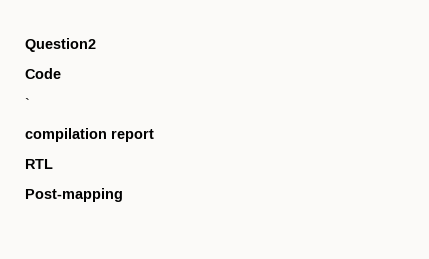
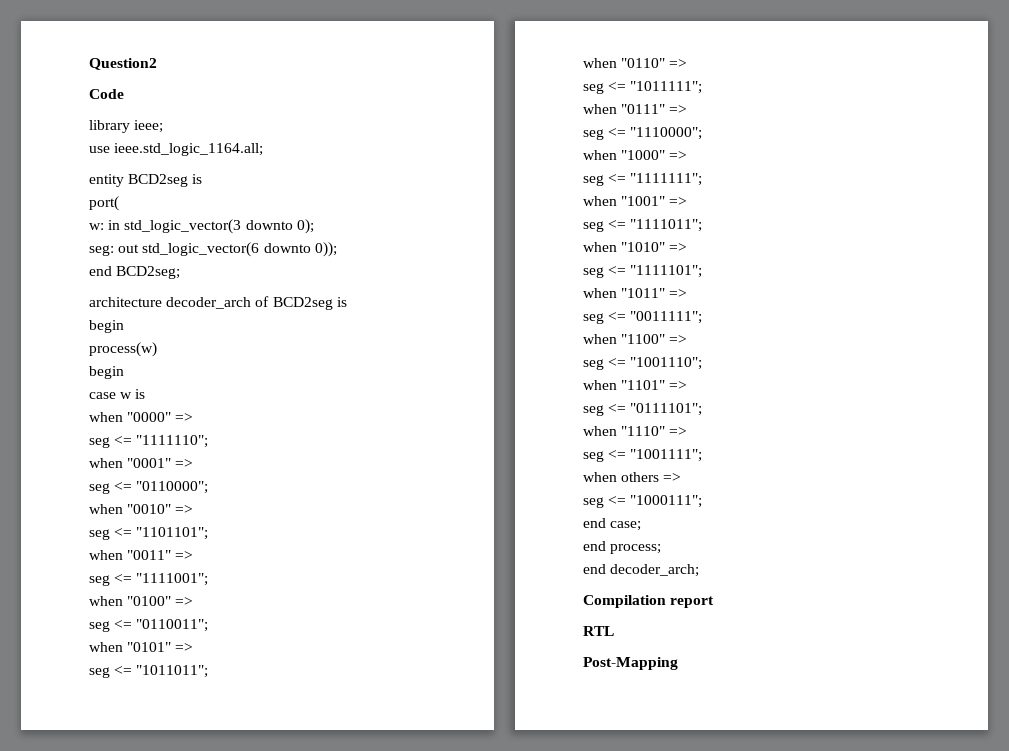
- `
- compilation report
+ library ieee;
+ use ieee.std_logic_1164.all;
+ entity BCD2seg is
+ port(
+ w: in std_logic_vector(3 downto 0);
+ seg: out std_logic_vector(6 downto 0));
+ end BCD2seg;
+ architecture decoder_arch of BCD2seg is
+ begin
+ process(w)
+ begin
+ case w is
+ when "0000" =>
+ seg <= "1111110";
+ when "0001" =>
+ seg <= "0110000";
+ when "0010" =>
+ seg <= "1101101";
+ when "0011" =>
+ seg <= "1111001";
+ when "0100" =>
+ seg <= "0110011";
+ when "0101" =>
+ seg <= "1011011";
+ when "0110" =>
+ seg <= "1011111";
+ when "0111" =>
+ seg <= "1110000";
+ when "1000" =>
+ seg <= "1111111";
+ when "1001" =>
+ seg <= "1111011";
+ when "1010" =>
+ seg <= "1111101";
+ when "1011" =>
+ seg <= "0011111";
+ when "1100" =>
+ seg <= "1001110";
+ when "1101" =>
+ seg <= "0111101";
+ when "1110" =>
+ seg <= "1001111";
+ when others =>
+ seg <= "1000111";
+ end case;
+ end process;
+ end decoder_arch;
+ Compilation report
- Post-mapping
+ Post-Mapping

